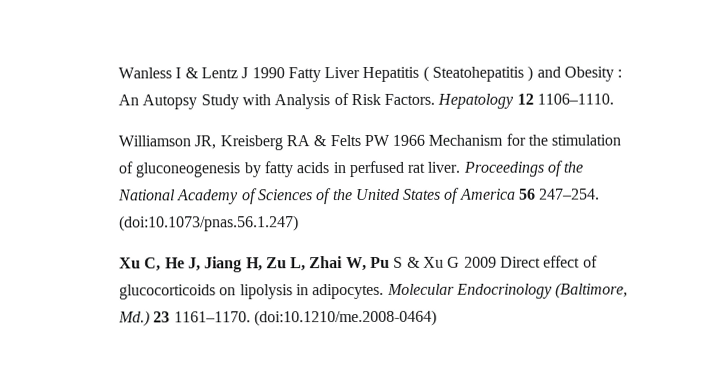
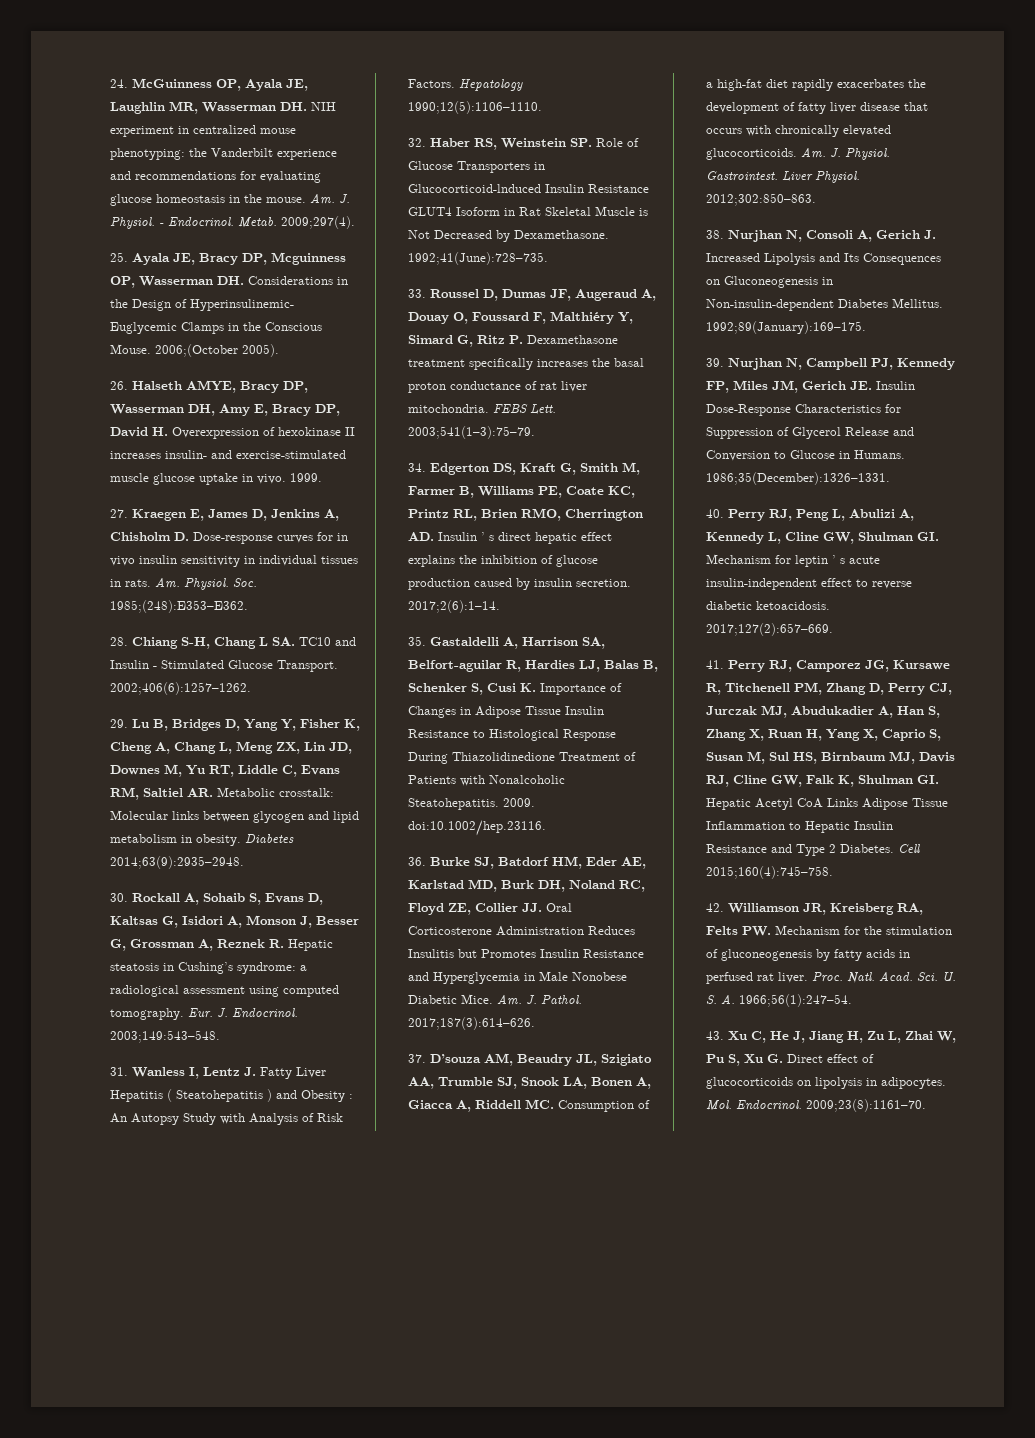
- Wanless I & Lentz J 1990 Fatty Liver Hepatitis ( Steatohepatitis ) and Obesity : An Autopsy Study with Analysis of Risk Factors.
+ 24. McGuinness OP, Ayala JE, Laughlin MR, Wasserman DH. NIH experiment in centralized mouse phenotyping: the Vanderbilt experience and recommendations for evaluating glucose homeostasis in the mouse. Am. J. Physiol. - Endocrinol. Metab. 2009;297(4).
+ 25. Ayala JE, Bracy DP, Mcguinness OP, Wasserman DH. Considerations in the Design of Hyperinsulinemic- Euglycemic Clamps in the Conscious Mouse. 2006;(October 2005).
+ 26. Halseth AMYE, Bracy DP, Wasserman DH, Amy E, Bracy DP, David H. Overexpression of hexokinase II increases insulin- and exercise-stimulated muscle glucose uptake in vivo. 1999.
+ 27. Kraegen E, James D, Jenkins A, Chisholm D. Dose-response curves for in vivo insulin sensitivity in individual tissues in rats. Am. Physiol. Soc. 1985;(248):E353–E362.
+ 28. Chiang S-H, Chang L SA. TC10 and Insulin ‐ Stimulated Glucose Transport. 2002;406(6):1257–1262.
+ 29. Lu B, Bridges D, Yang Y, Fisher K, Cheng A, Chang L, Meng ZX, Lin JD, Downes M, Yu RT, Liddle C, Evans RM, Saltiel AR. Metabolic crosstalk: Molecular links between glycogen and lipid metabolism in obesity. Diabetes 2014;63(9):2935–2948.
+ 30. Rockall A, Sohaib S, Evans D, Kaltsas G, Isidori A, Monson J, Besser G, Grossman A, Reznek R. Hepatic steatosis in Cushing’s syndrome: a radiological assessment using computed tomography. Eur. J. Endocrinol. 2003;149:543–548.
+ 31. Wanless I, Lentz J. Fatty Liver Hepatitis ( Steatohepatitis ) and Obesity : An Autopsy Study with Analysis of Risk Factors.
- Hepatology 12 1106–1110.
- Williamson JR, Kreisberg RA & Felts PW 1966 Mechanism for the stimulation of gluconeogenesis by fatty acids in perfused rat liver.
+ Hepatology 1990;12(5):1106–1110.
+ 32. Haber RS, Weinstein SP. Role of Glucose Transporters in Glucocorticoid-lnduced Insulin Resistance GLUT4 Isoform in Rat Skeletal Muscle is Not Decreased by Dexamethasone. 1992;41(June):728–735.
+ 33. Roussel D, Dumas JF, Augeraud A, Douay O, Foussard F, Malthiéry Y, Simard G, Ritz P. Dexamethasone treatment specifically increases the basal proton conductance of rat liver mitochondria. FEBS Lett. 2003;541(1–3):75–79.
+ 34. Edgerton DS, Kraft G, Smith M, Farmer B, Williams PE, Coate KC, Printz RL, Brien RMO, Cherrington AD. Insulin ’ s direct hepatic effect explains the inhibition of glucose production caused by insulin secretion. 2017;2(6):1–14.
+ 35. Gastaldelli A, Harrison SA, Belfort-aguilar R, Hardies LJ, Balas B, Schenker S, Cusi K. Importance of Changes in Adipose Tissue Insulin Resistance to Histological Response During Thiazolidinedione Treatment of Patients with Nonalcoholic Steatohepatitis. 2009. doi:10.1002/hep.23116.
+ 36. Burke SJ, Batdorf HM, Eder AE, Karlstad MD, Burk DH, Noland RC, Floyd ZE, Collier JJ. Oral Corticosterone Administration Reduces Insulitis but Promotes Insulin Resistance and Hyperglycemia in Male Nonobese Diabetic Mice. Am. J. Pathol. 2017;187(3):614–626.
+ 37. D’souza AM, Beaudry JL, Szigiato AA, Trumble SJ, Snook LA, Bonen A, Giacca A, Riddell MC. Consumption of a high-fat diet rapidly exacerbates the development of fatty liver disease that occurs with chronically elevated glucocorticoids. Am. J. Physiol. Gastrointest. Liver Physiol. 2012;302:850–863.
+ 38. Nurjhan N, Consoli A, Gerich J. Increased Lipolysis and Its Consequences on Gluconeogenesis in Non-insulin-dependent Diabetes Mellitus. 1992;89(January):169–175.
+ 39. Nurjhan N, Campbell PJ, Kennedy FP, Miles JM, Gerich JE. Insulin Dose-Response Characteristics for Suppression of Glycerol Release and Conversion to Glucose in Humans. 1986;35(December):1326–1331.
+ 40. Perry RJ, Peng L, Abulizi A, Kennedy L, Cline GW, Shulman GI. Mechanism for leptin ’ s acute insulin-independent effect to reverse diabetic ketoacidosis. 2017;127(2):657–669.
+ 41. Perry RJ, Camporez JG, Kursawe R, Titchenell PM, Zhang D, Perry CJ, Jurczak MJ, Abudukadier A, Han S, Zhang X, Ruan H, Yang X, Caprio S, Susan M, Sul HS, Birnbaum MJ, Davis RJ, Cline GW, Falk K, Shulman GI. Hepatic Acetyl CoA Links Adipose Tissue Inflammation to Hepatic Insulin Resistance and Type 2 Diabetes. Cell 2015;160(4):745–758.
+ 42. Williamson JR, Kreisberg RA, Felts PW. Mechanism for the stimulation of gluconeogenesis by fatty acids in perfused rat liver.
- Proceedings of the National Academy of Sciences of the United States of America 56 247–254. (doi:10.1073/pnas.56.1.247)
- Xu C, He J, Jiang H, Zu L, Zhai W, Pu S & Xu G 2009 Direct effect of glucocorticoids on lipolysis in adipocytes.
+ Proc. Natl. Acad. Sci. U. S. A. 1966;56(1):247–54.
+ 43. Xu C, He J, Jiang H, Zu L, Zhai W, Pu S, Xu G. Direct effect of glucocorticoids on lipolysis in adipocytes.
- Molecular Endocrinology (Baltimore, Md.) 23 1161–1170. (doi:10.1210/me.2008-0464)
+ Mol. Endocrinol. 2009;23(8):1161–70.

